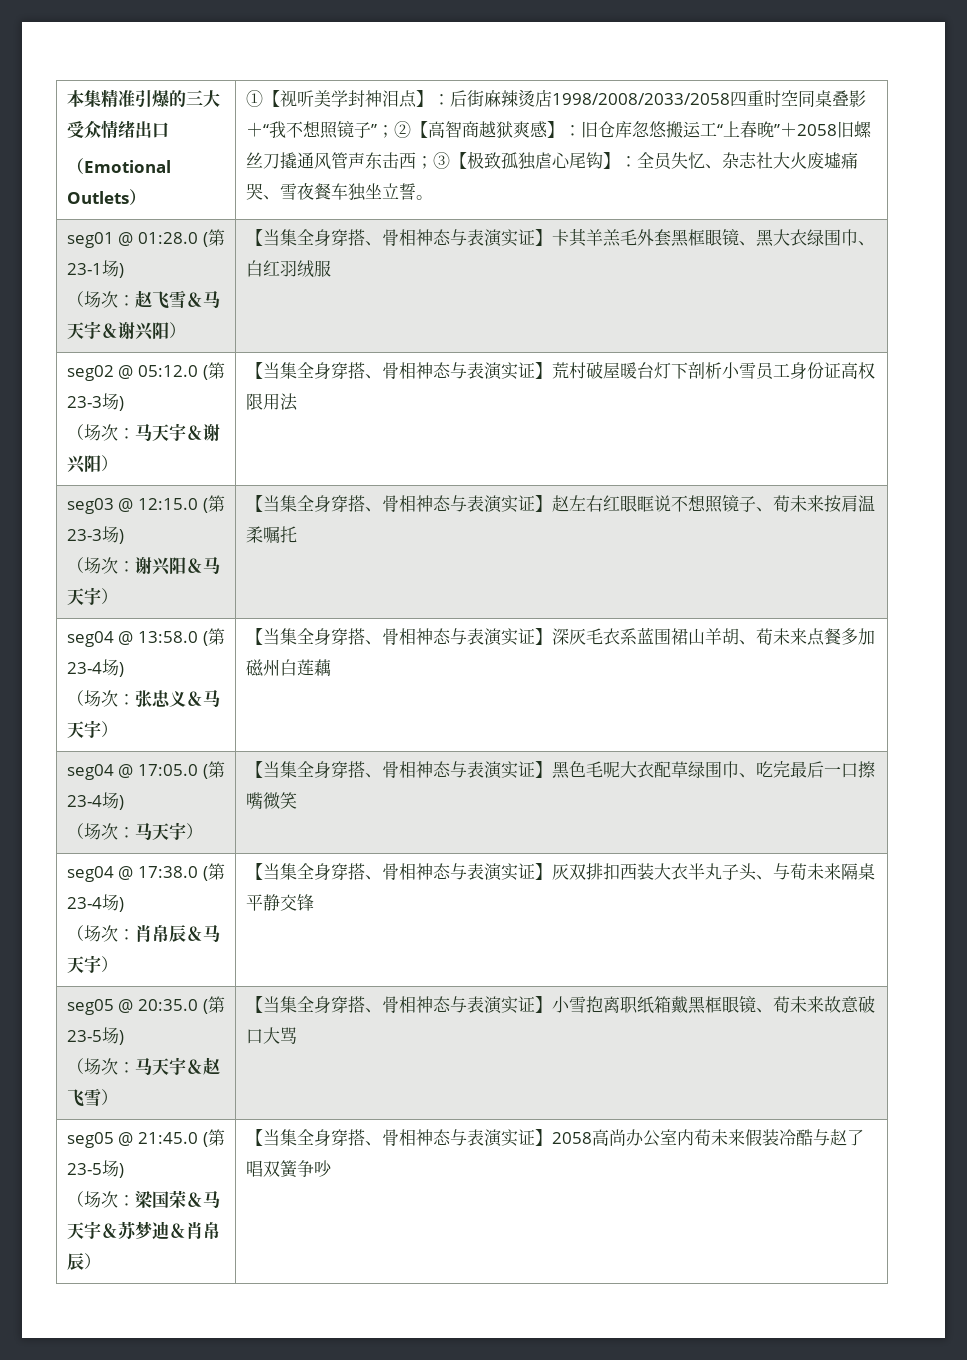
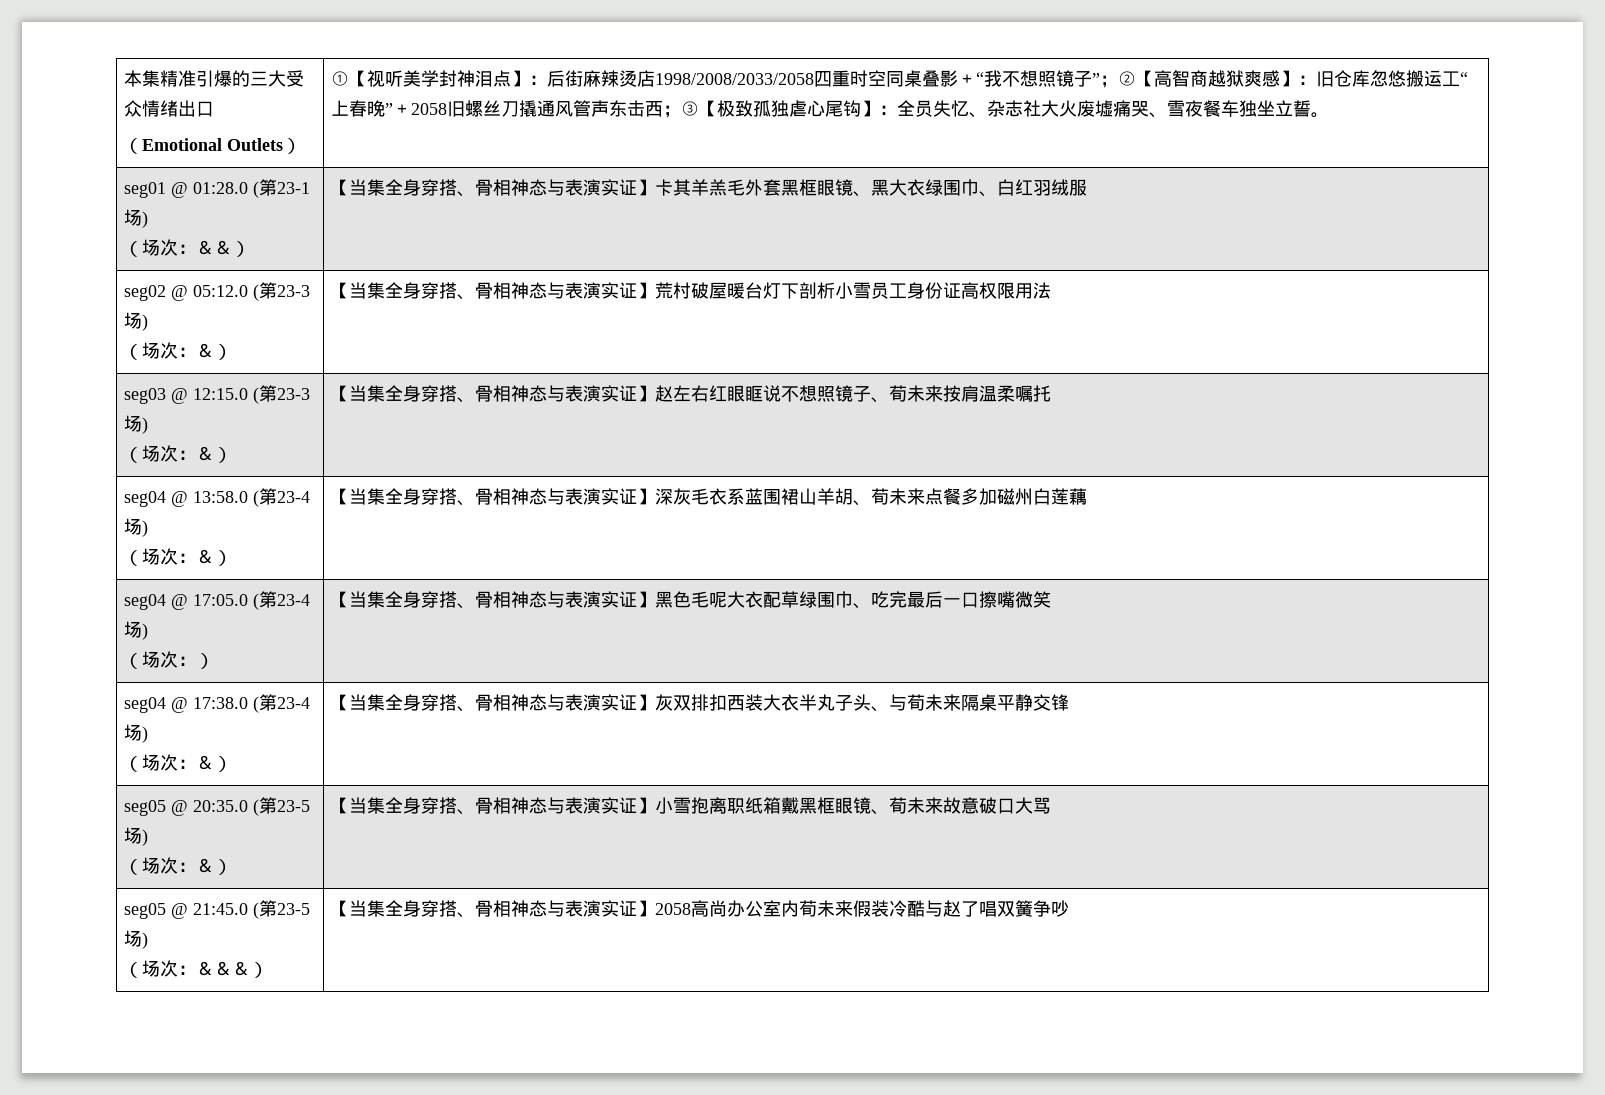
  seg01 @ 01:28.0 (第23-1场)
- （场次：赵飞雪＆马天宇＆谢兴阳） | 【当集全身穿搭、骨相神态与表演实证】卡其羊羔毛外套黑框眼镜、黑大衣绿围巾、白红羽绒服
+ （场次：＆＆） | 【当集全身穿搭、骨相神态与表演实证】卡其羊羔毛外套黑框眼镜、黑大衣绿围巾、白红羽绒服
  seg02 @ 05:12.0 (第23-3场)
- （场次：马天宇＆谢兴阳） | 【当集全身穿搭、骨相神态与表演实证】荒村破屋暖台灯下剖析小雪员工身份证高权限用法
+ （场次：＆） | 【当集全身穿搭、骨相神态与表演实证】荒村破屋暖台灯下剖析小雪员工身份证高权限用法
  seg03 @ 12:15.0 (第23-3场)
- （场次：谢兴阳＆马天宇） | 【当集全身穿搭、骨相神态与表演实证】赵左右红眼眶说不想照镜子、荀未来按肩温柔嘱托
+ （场次：＆） | 【当集全身穿搭、骨相神态与表演实证】赵左右红眼眶说不想照镜子、荀未来按肩温柔嘱托
  seg04 @ 13:58.0 (第23-4场)
- （场次：张忠义＆马天宇） | 【当集全身穿搭、骨相神态与表演实证】深灰毛衣系蓝围裙山羊胡、荀未来点餐多加磁州白莲藕
+ （场次：＆） | 【当集全身穿搭、骨相神态与表演实证】深灰毛衣系蓝围裙山羊胡、荀未来点餐多加磁州白莲藕
  seg04 @ 17:05.0 (第23-4场)
- （场次：马天宇） | 【当集全身穿搭、骨相神态与表演实证】黑色毛呢大衣配草绿围巾、吃完最后一口擦嘴微笑
+ （场次：） | 【当集全身穿搭、骨相神态与表演实证】黑色毛呢大衣配草绿围巾、吃完最后一口擦嘴微笑
  seg04 @ 17:38.0 (第23-4场)
- （场次：肖帛辰＆马天宇） | 【当集全身穿搭、骨相神态与表演实证】灰双排扣西装大衣半丸子头、与荀未来隔桌平静交锋
+ （场次：＆） | 【当集全身穿搭、骨相神态与表演实证】灰双排扣西装大衣半丸子头、与荀未来隔桌平静交锋
  seg05 @ 20:35.0 (第23-5场)
- （场次：马天宇＆赵飞雪） | 【当集全身穿搭、骨相神态与表演实证】小雪抱离职纸箱戴黑框眼镜、荀未来故意破口大骂
+ （场次：＆） | 【当集全身穿搭、骨相神态与表演实证】小雪抱离职纸箱戴黑框眼镜、荀未来故意破口大骂
  seg05 @ 21:45.0 (第23-5场)
- （场次：梁国荣＆马天宇＆苏梦迪＆肖帛辰） | 【当集全身穿搭、骨相神态与表演实证】2058高尚办公室内荀未来假装冷酷与赵了唱双簧争吵
+ （场次：＆＆＆） | 【当集全身穿搭、骨相神态与表演实证】2058高尚办公室内荀未来假装冷酷与赵了唱双簧争吵

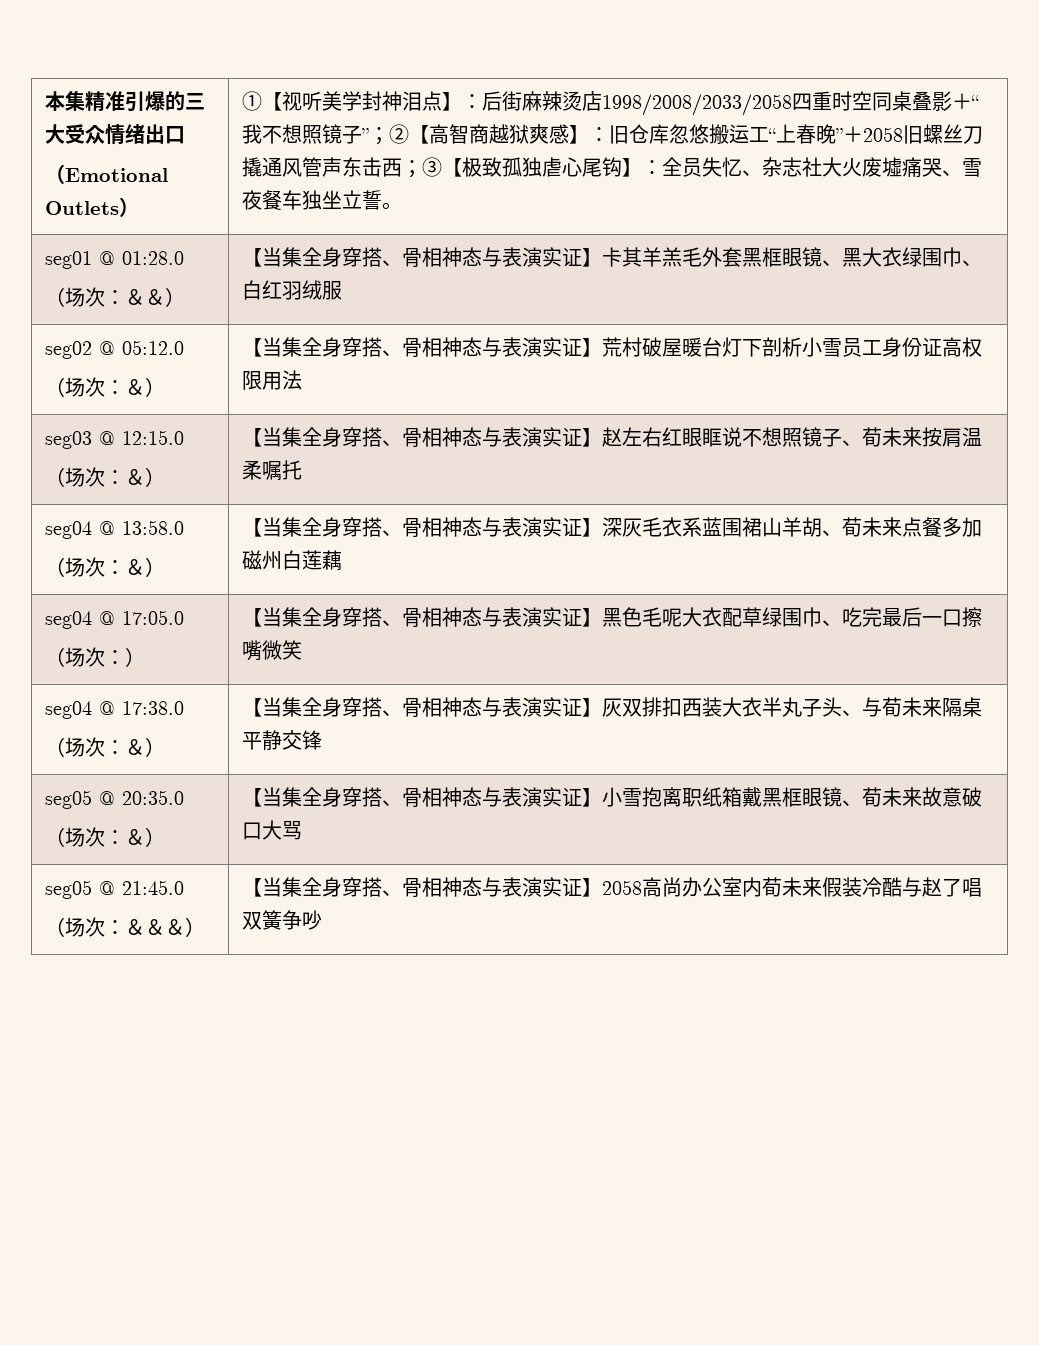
- seg01 @ 01:28.0 (第23-1场)
+ seg01 @ 01:28.0
- seg02 @ 05:12.0 (第23-3场)
+ seg02 @ 05:12.0
- seg03 @ 12:15.0 (第23-3场)
+ seg03 @ 12:15.0
- seg04 @ 13:58.0 (第23-4场)
+ seg04 @ 13:58.0
- seg04 @ 17:05.0 (第23-4场)
+ seg04 @ 17:05.0
- seg04 @ 17:38.0 (第23-4场)
+ seg04 @ 17:38.0
- seg05 @ 20:35.0 (第23-5场)
+ seg05 @ 20:35.0
- seg05 @ 21:45.0 (第23-5场)
+ seg05 @ 21:45.0

